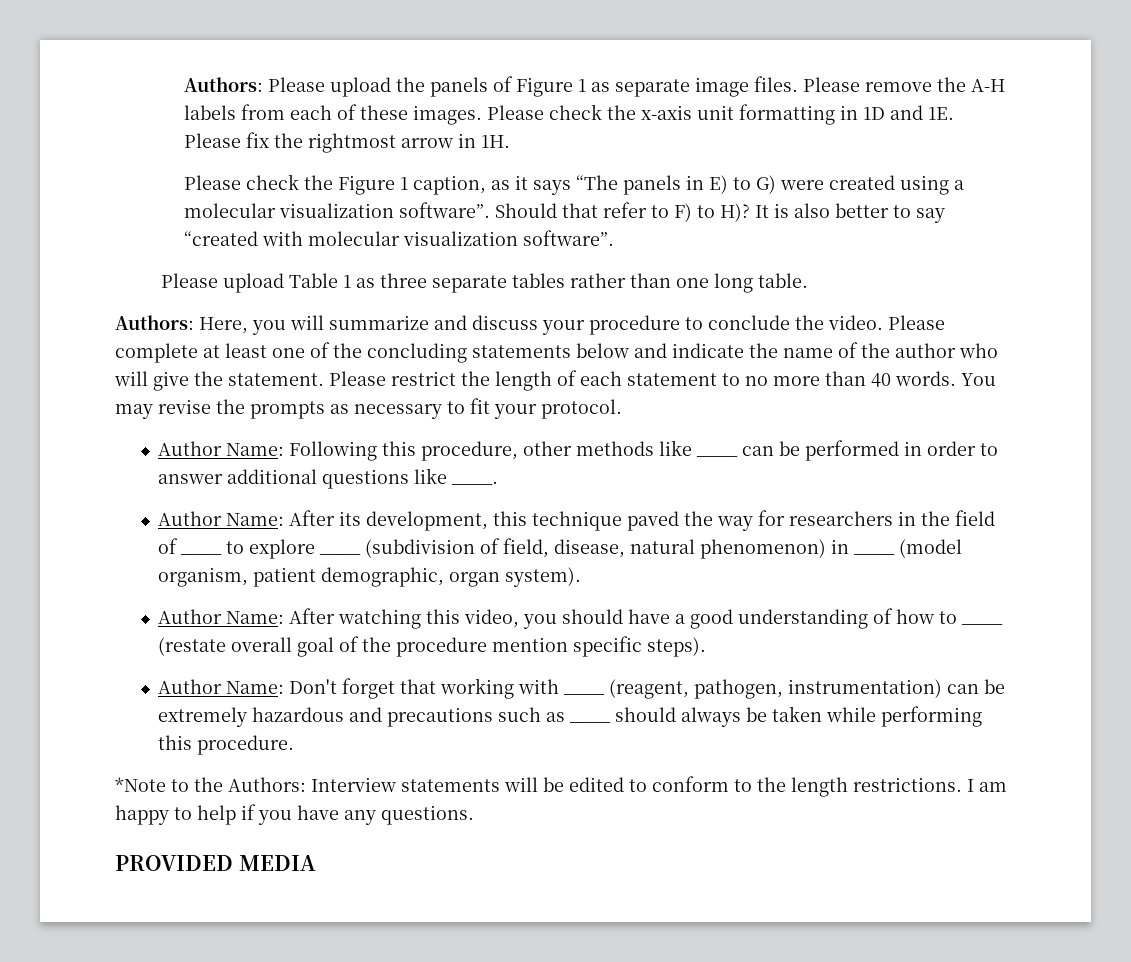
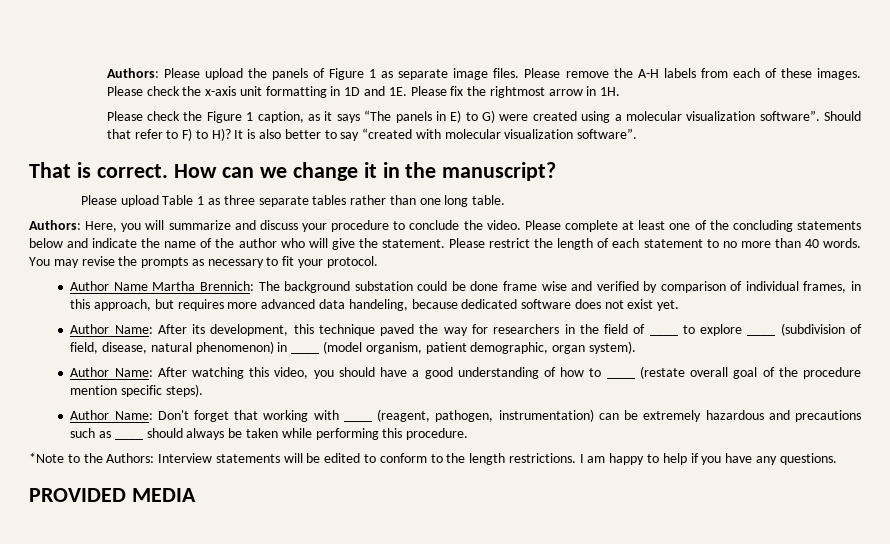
+ That is correct. How can we change it in the manuscript?
- Author Name: Following this procedure, other methods like ____ can be performed in order to answer additional questions like ____.
+ Author Name Martha Brennich: The background substation could be done frame wise and verified by comparison of individual frames, in this approach, but requires more advanced data handeling, because dedicated software does not exist yet.

